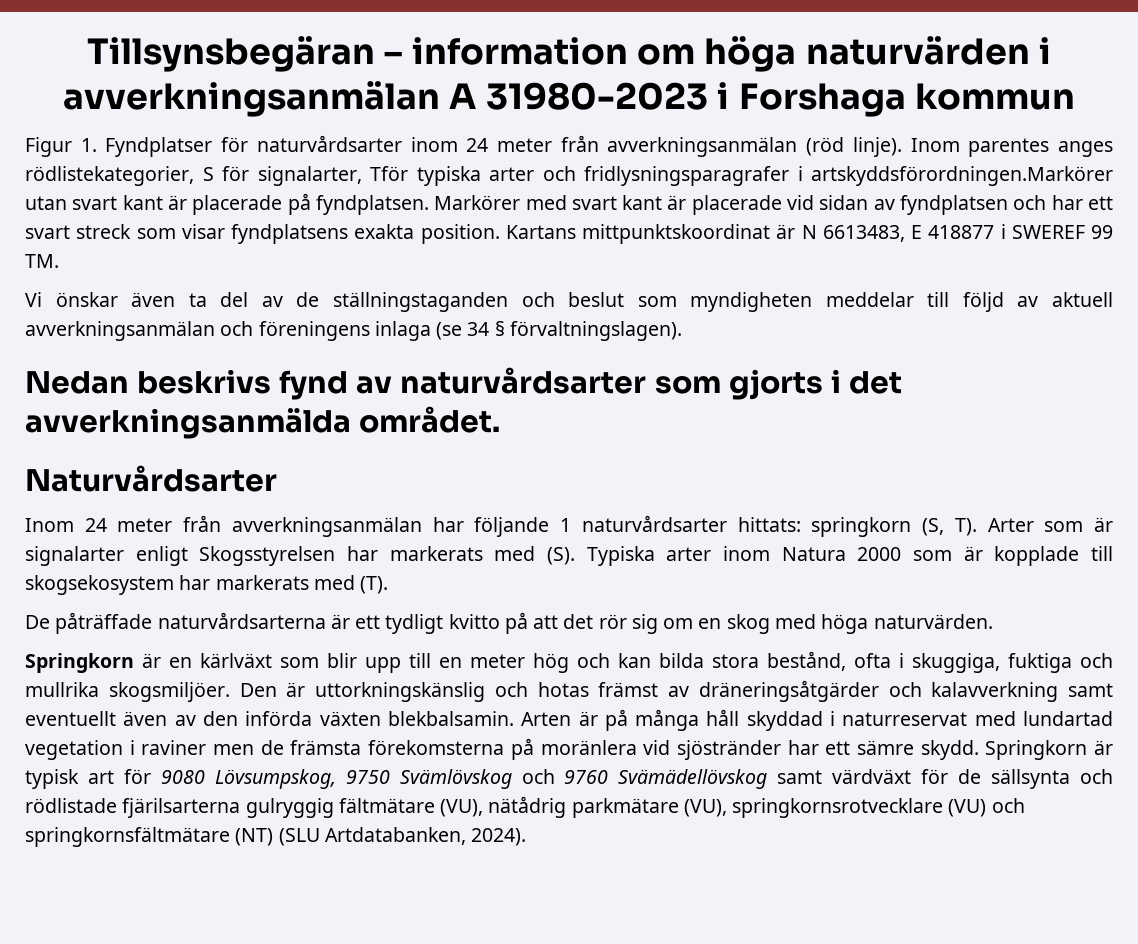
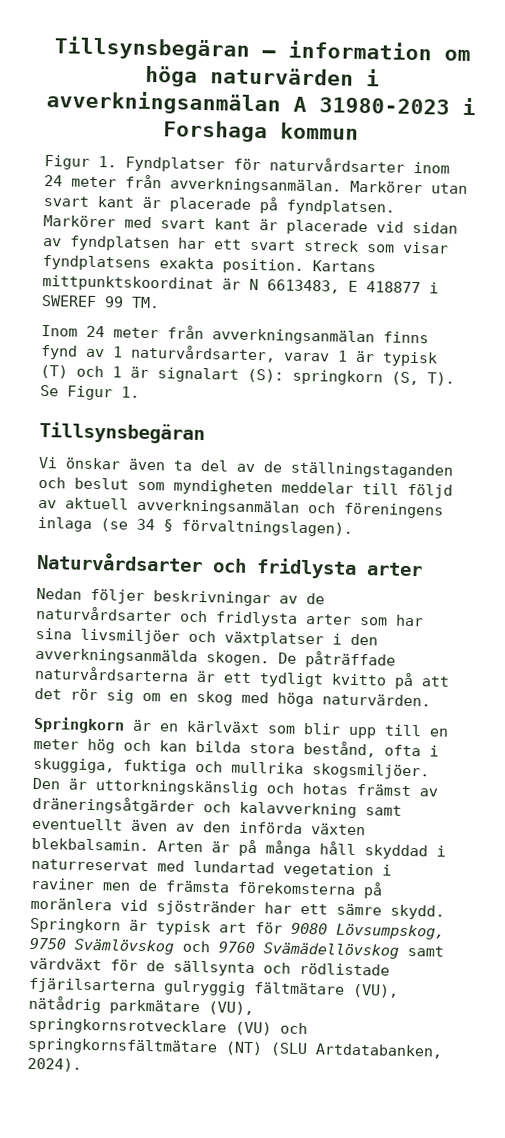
- Figur 1. Fyndplatser för naturvårdsarter inom 24 meter från avverkningsanmälan (röd linje). Inom parentes anges rödlistekategorier, S för signalarter, Tför typiska arter och fridlysningsparagrafer i artskyddsförordningen.Markörer utan svart kant är placerade på fyndplatsen.
+ Figur 1. Fyndplatser för naturvårdsarter inom 24 meter från avverkningsanmälan. Markörer utan svart kant är placerade på fyndplatsen.
- Markörer med svart kant är placerade vid sidan av fyndplatsen och har ett svart streck som visar fyndplatsens exakta position.
+ Markörer med svart kant är placerade vid sidan av fyndplatsen har ett svart streck som visar fyndplatsens exakta position.
+ Inom 24 meter från avverkningsanmälan finns fynd av 1 naturvårdsarter, varav 1 är typisk (T) och 1 är signalart (S): springkorn (S, T). Se Figur 1.
+ Tillsynsbegäran
- Nedan beskrivs fynd av naturvårdsarter som gjorts i det avverkningsanmälda området.
- Naturvårdsarter
- Inom 24 meter från avverkningsanmälan har följande 1 naturvårdsarter hittats: springkorn (S, T). Arter som är signalarter enligt Skogsstyrelsen har markerats med (S). Typiska arter inom Natura 2000 som är kopplade till skogsekosystem har markerats med (T).
- De påträffade naturvårdsarterna är ett tydligt kvitto på att det rör sig om en skog med höga naturvärden.
+ Naturvårdsarter och fridlysta arter
+ Nedan följer beskrivningar av de naturvårdsarter och fridlysta arter som har sina livsmiljöer och växtplatser i den avverkningsanmälda skogen. De påträffade naturvårdsarterna är ett tydligt kvitto på att det rör sig om en skog med höga naturvärden.

